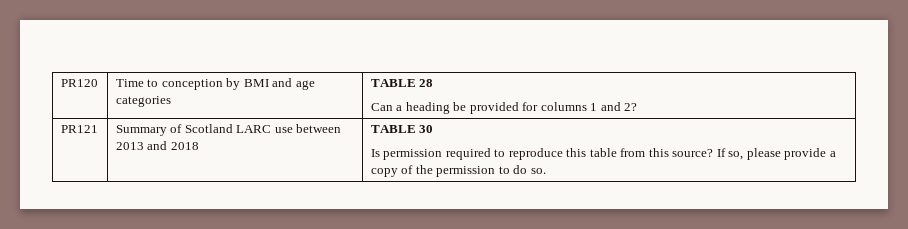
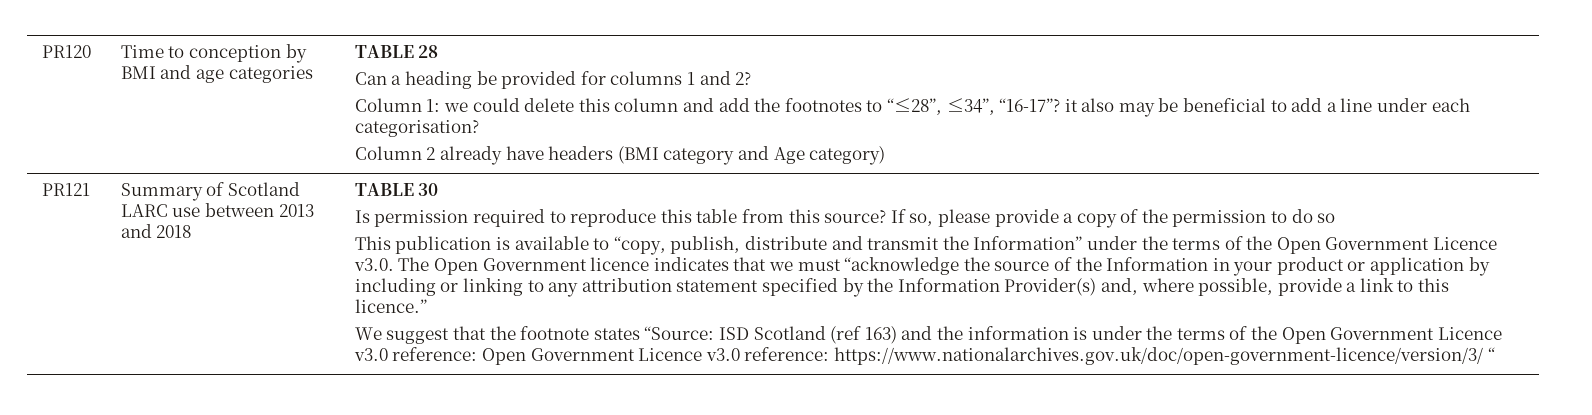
+ Column 1: we could delete this column and add the footnotes to “≤28”, ≤34”, “16-17”? it also may be beneficial to add a line under each categorisation?
+ Column 2 already have headers (BMI category and Age category)
- If so, please provide a copy of the permission to do so.
+ If so, please provide a copy of the permission to do so
+ This publication is available to “copy, publish, distribute and transmit the Information” under the terms of the Open Government Licence v3.0. The Open Government licence indicates that we must “acknowledge the source of the Information in your product or application by including or linking to any attribution statement specified by the Information Provider(s) and, where possible, provide a link to this licence.”
+ We suggest that the footnote states “Source: ISD Scotland (ref 163) and the information is under the terms of the Open Government Licence v3.0 reference: Open Government Licence v3.0 reference: https://www.nationalarchives.gov.uk/doc/open-government-licence/version/3/ “

